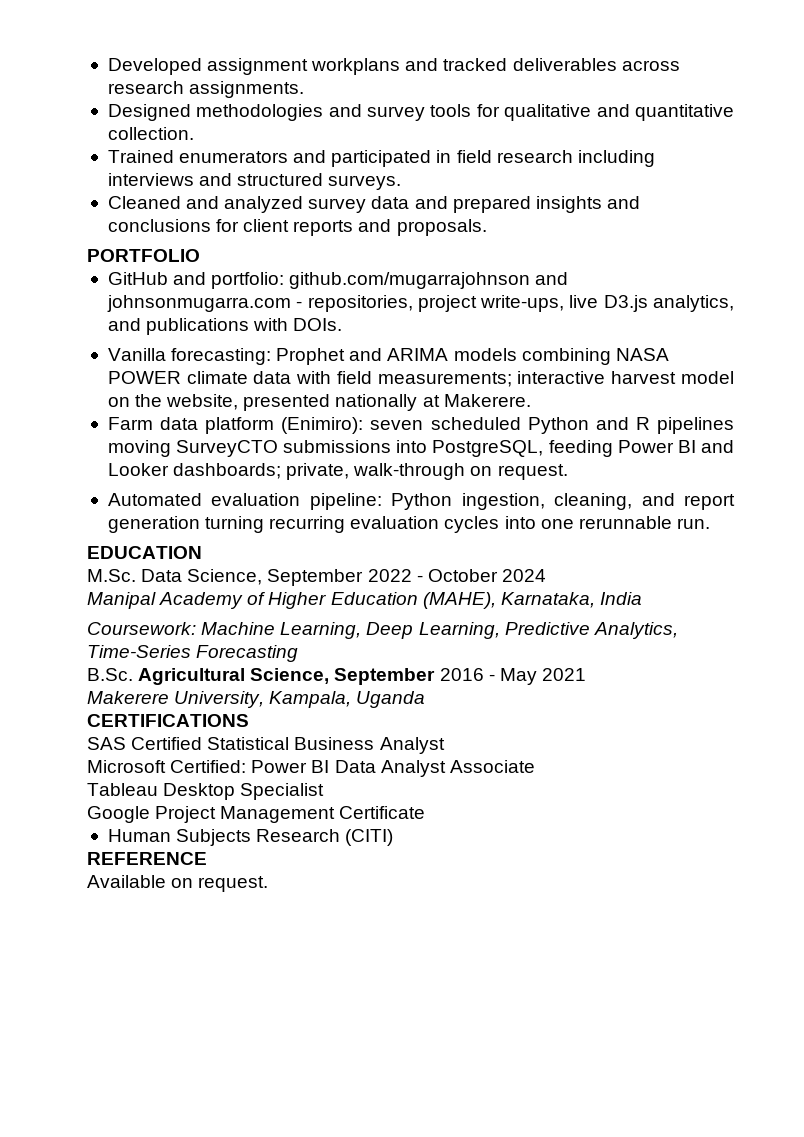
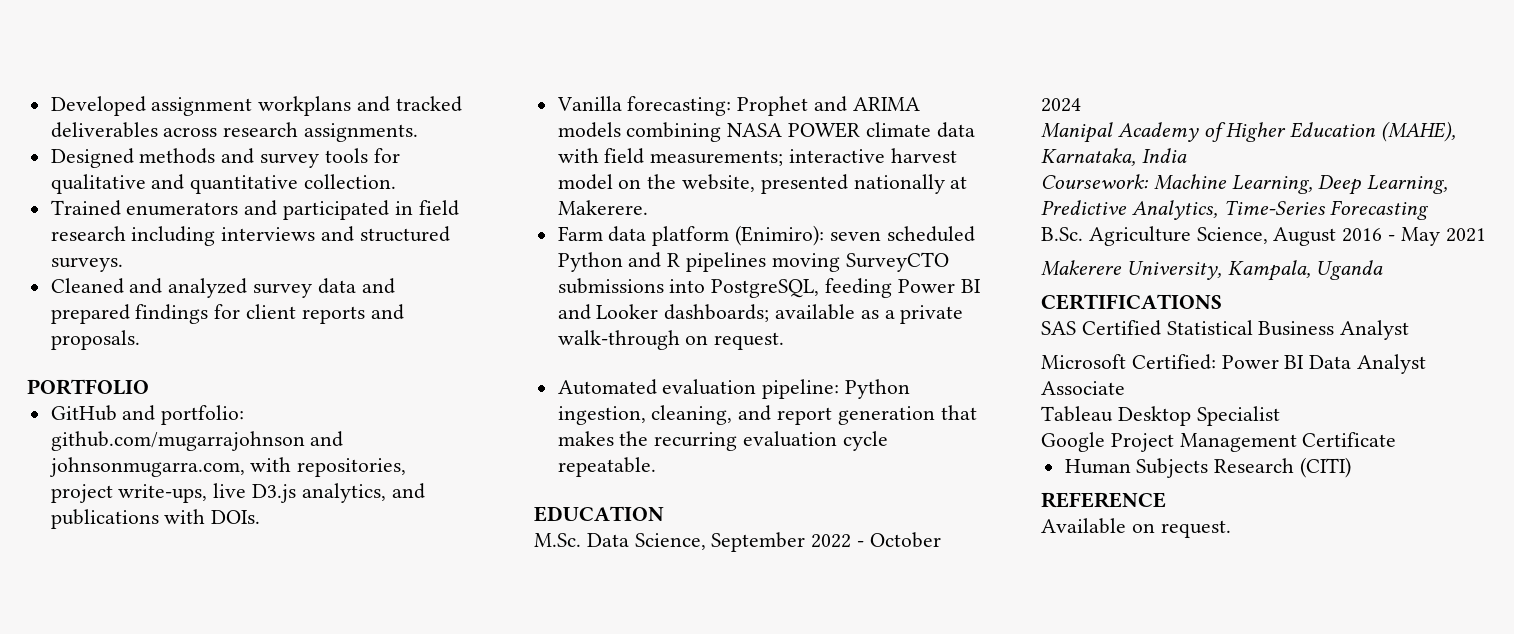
- Designed methodologies and survey tools for qualitative and quantitative collection.
+ Designed methods and survey tools for qualitative and quantitative collection.
- Cleaned and analyzed survey data and prepared insights and conclusions for client reports and proposals.
+ Cleaned and analyzed survey data and prepared findings for client reports and proposals.
- GitHub and portfolio: github.com/mugarrajohnson and johnsonmugarra.com - repositories, project write-ups, live D3.js analytics, and publications with DOIs.
+ GitHub and portfolio: github.com/mugarrajohnson and johnsonmugarra.com, with repositories, project write-ups, live D3.js analytics, and publications with DOIs.
- Farm data platform (Enimiro): seven scheduled Python and R pipelines moving SurveyCTO submissions into PostgreSQL, feeding Power BI and Looker dashboards; private, walk-through on request.
+ Farm data platform (Enimiro): seven scheduled Python and R pipelines moving SurveyCTO submissions into PostgreSQL, feeding Power BI and Looker dashboards; available as a private walk-through on request.
- Automated evaluation pipeline: Python ingestion, cleaning, and report generation turning recurring evaluation cycles into one rerunnable run.
+ Automated evaluation pipeline: Python ingestion, cleaning, and report generation that makes the recurring evaluation cycle repeatable.
- B.Sc. Agricultural Science, September 2016 - May 2021
+ B.Sc. Agriculture Science, August 2016 - May 2021

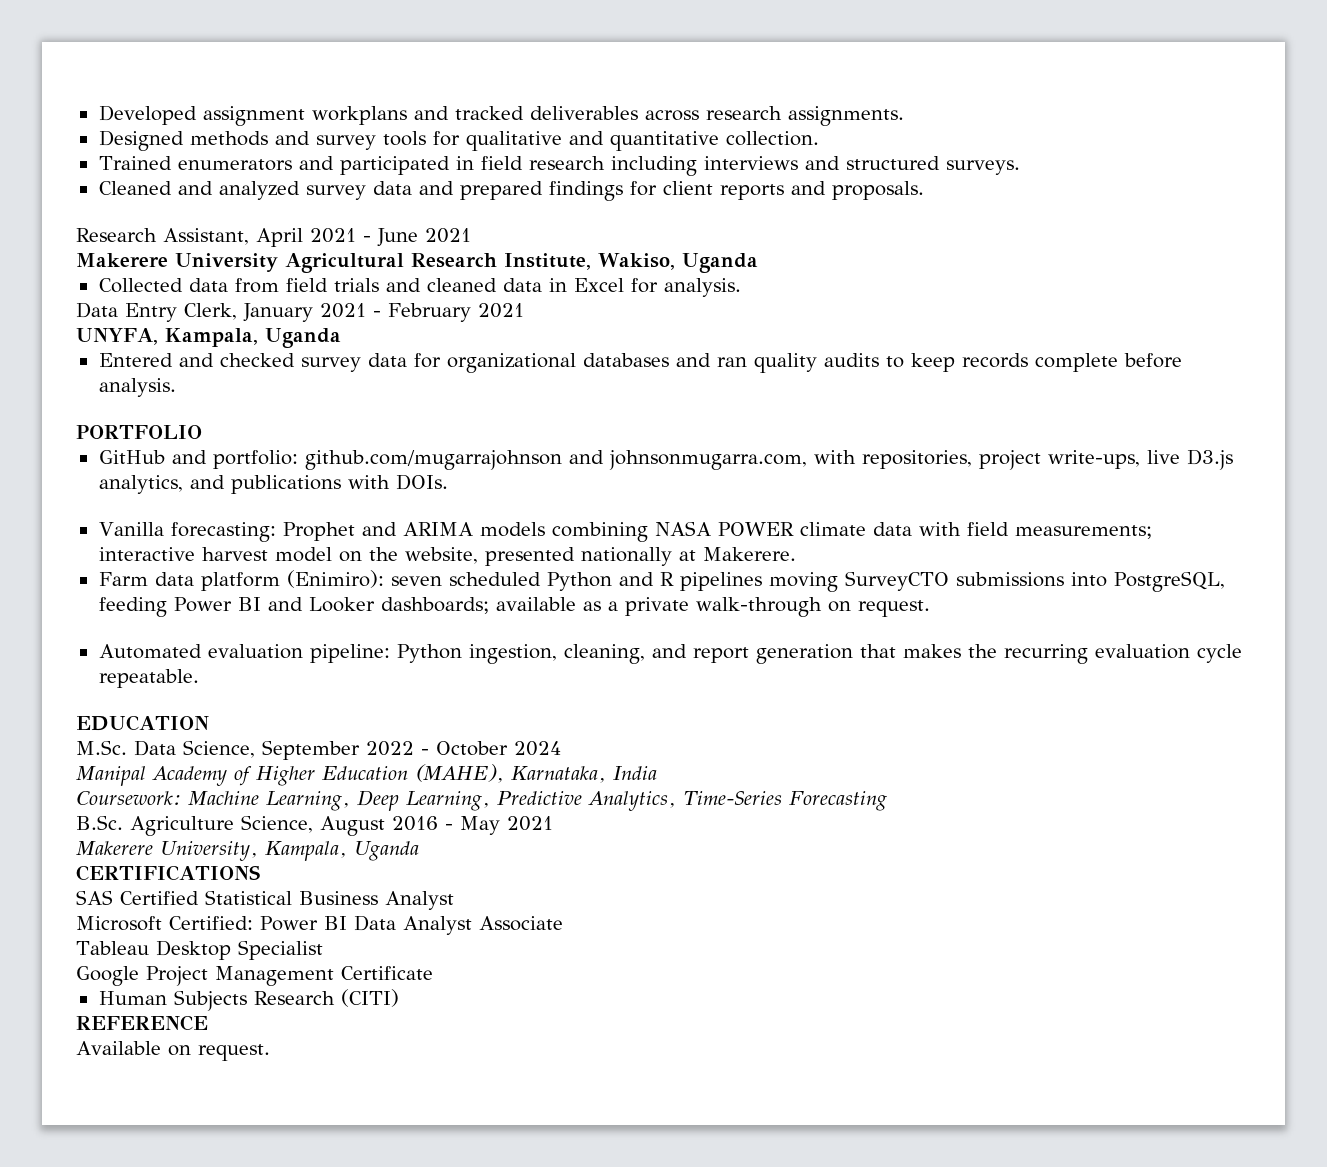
+ Research Assistant, April 2021 - June 2021
+ Makerere University Agricultural Research Institute, Wakiso, Uganda
+ Collected data from field trials and cleaned data in Excel for analysis.
+ Data Entry Clerk, January 2021 - February 2021
+ UNYFA, Kampala, Uganda
+ Entered and checked survey data for organizational databases and ran quality audits to keep records complete before analysis.

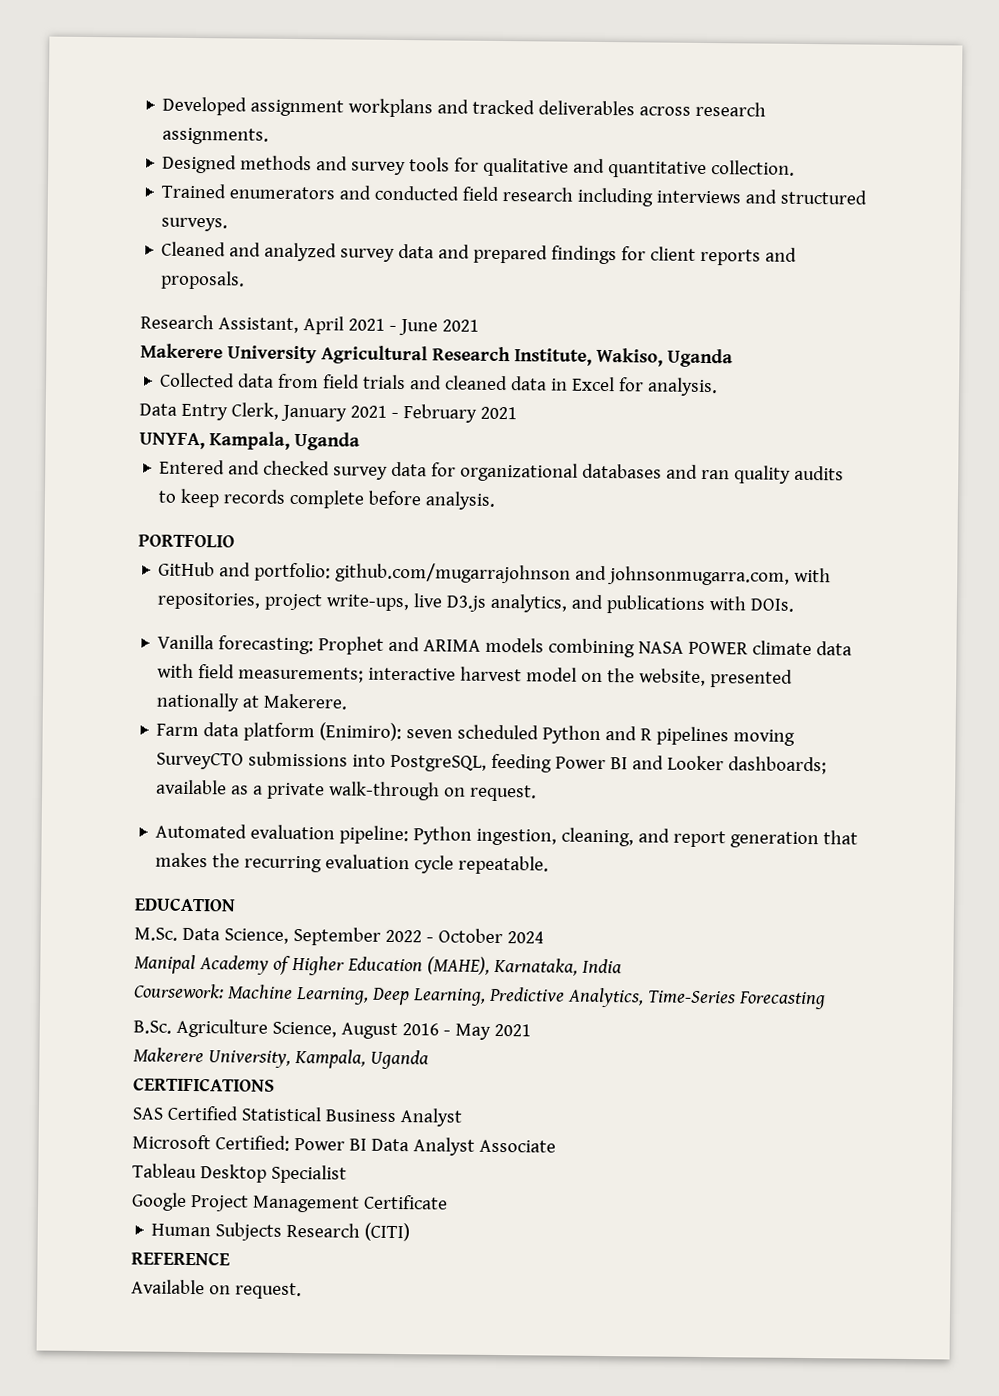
- Trained enumerators and participated in field research including interviews and structured surveys.
+ Trained enumerators and conducted field research including interviews and structured surveys.

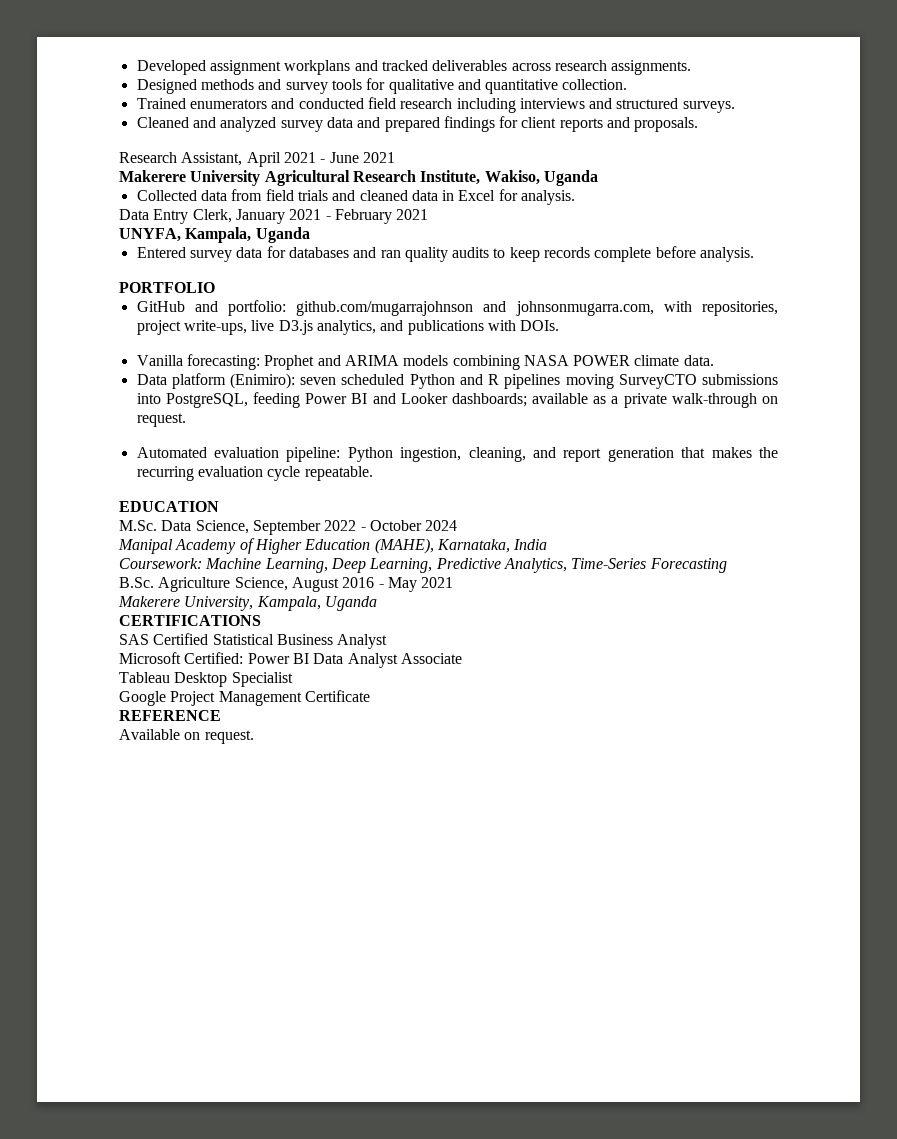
- Entered and checked survey data for organizational databases and ran quality audits to keep records complete before analysis.
+ Entered survey data for databases and ran quality audits to keep records complete before analysis.
- Vanilla forecasting: Prophet and ARIMA models combining NASA POWER climate data with field measurements; interactive harvest model on the website, presented nationally at Makerere.
- Farm data platform (Enimiro): seven scheduled Python and R pipelines moving SurveyCTO submissions into PostgreSQL, feeding Power BI and Looker dashboards; available as a private walk-through on request.
+ Vanilla forecasting: Prophet and ARIMA models combining NASA POWER climate data.
+ Data platform (Enimiro): seven scheduled Python and R pipelines moving SurveyCTO submissions into PostgreSQL, feeding Power BI and Looker dashboards; available as a private walk-through on request.
- Human Subjects Research (CITI)

